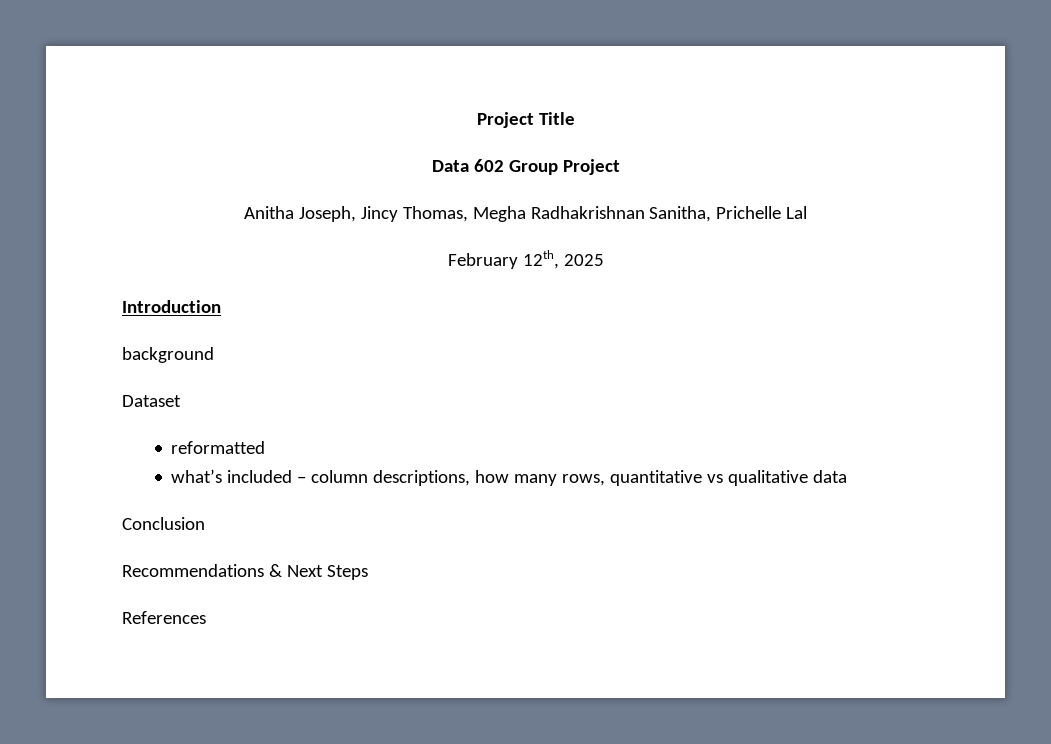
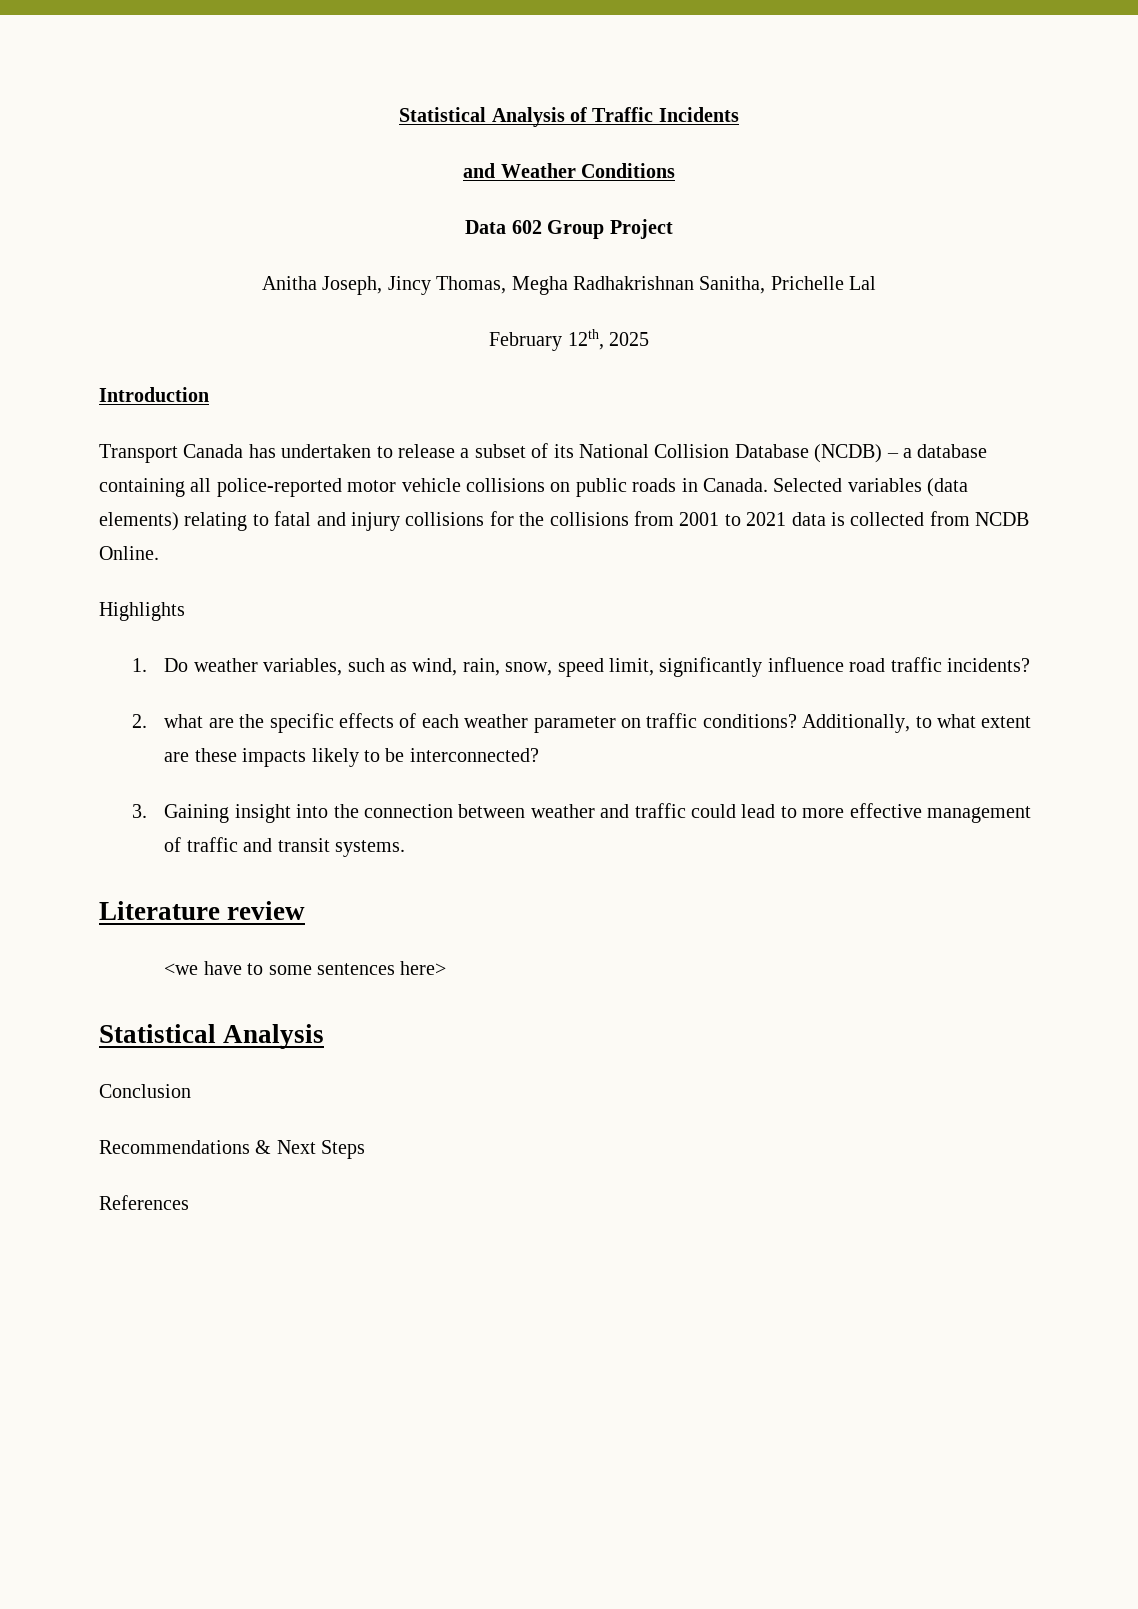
- Project Title
+ Statistical Analysis of Traffic Incidents
+ and Weather Conditions
- background
- Dataset
- reformatted
- what’s included – column descriptions, how many rows, quantitative vs qualitative data
+ Transport Canada has undertaken to release a subset of its National Collision Database (NCDB) – a database containing all police-reported motor vehicle collisions on public roads in Canada. Selected variables (data elements) relating to fatal and injury collisions for the collisions from 2001 to 2021 data is collected from NCDB Online.
+ Highlights
+ 1. Do weather variables, such as wind, rain, snow, speed limit, significantly influence road traffic incidents?
+ 2. what are the specific effects of each weather parameter on traffic conditions? Additionally, to what extent are these impacts likely to be interconnected?
+ 3. Gaining insight into the connection between weather and traffic could lead to more effective management of traffic and transit systems.
+ Literature review
+ <we have to some sentences here>
+ Statistical Analysis

